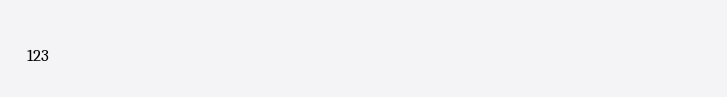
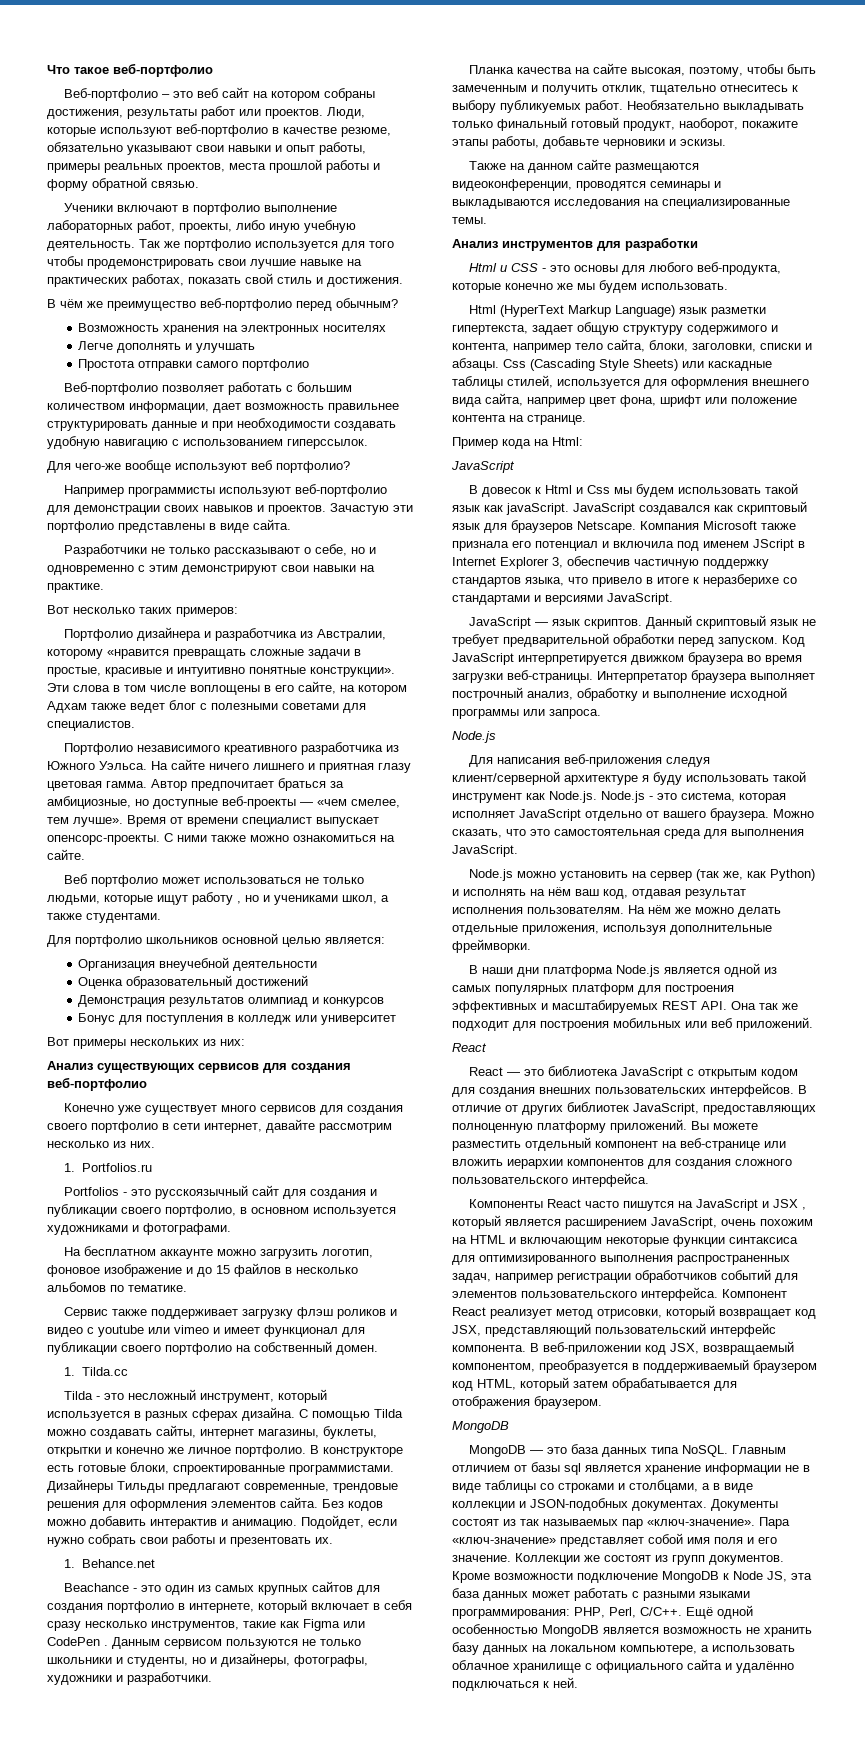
- 123
+ Что такое веб-портфолио
+ Веб-портфолио – это веб сайт на котором собраны достижения, результаты работ или проектов. Люди, которые используют веб-портфолио в качестве резюме, обязательно указывают свои навыки и опыт работы, примеры реальных проектов, места прошлой работы и форму обратной связью.
+ Ученики включают в портфолио выполнение лабораторных работ, проекты, либо иную учебную деятельность. Так же портфолио используется для того чтобы продемонстрировать свои лучшие навыке на практических работах, показать свой стиль и достижения.
+ В чём же преимущество веб-портфолио перед обычным?
+ Возможность хранения на электронных носителях
+ Легче дополнять и улучшать
+ Простота отправки самого портфолио
+ Веб-портфолио позволяет работать с большим количеством информации, дает возможность правильнее структурировать данные и при необходимости создавать удобную навигацию с использованием гиперссылок.
+ Для чего-же вообще используют веб портфолио?
+ Например программисты используют веб-портфолио для демонстрации своих навыков и проектов. Зачастую эти портфолио представлены в виде сайта.
+ Разработчики не только рассказывают о себе, но и одновременно с этим демонстрируют свои навыки на практике.
+ Вот несколько таких примеров:
+ Портфолио дизайнера и разработчика из Австралии, которому «нравится превращать сложные задачи в простые, красивые и интуитивно понятные конструкции». Эти слова в том числе воплощены в его сайте, на котором Адхам также ведет блог с полезными советами для специалистов.
+ Портфолио независимого креативного разработчика из Южного Уэльса. На сайте ничего лишнего и приятная глазу цветовая гамма. Автор предпочитает браться за амбициозные, но доступные веб-проекты — «чем смелее, тем лучше». Время от времени специалист выпускает опенсорс-проекты. С ними также можно ознакомиться на сайте.
+ Веб портфолио может использоваться не только людьми, которые ищут работу , но и учениками школ, а также студентами.
+ Для портфолио школьников основной целью является:
+ Организация внеучебной деятельности
+ Оценка образовательный достижений
+ Демонстрация результатов олимпиад и конкурсов
+ Бонус для поступления в колледж или университет
+ Вот примеры нескольких из них:
+ Анализ существующих сервисов для создания веб-портфолио
+ Конечно уже существует много сервисов для создания своего портфолио в сети интернет, давайте рассмотрим несколько из них.
+ 1. Portfolios.ru
+ Portfolios - это русскоязычный сайт для создания и публикации своего портфолио, в основном используется художниками и фотографами.
+ На бесплатном аккаунте можно загрузить логотип, фоновое изображение и до 15 файлов в несколько альбомов по тематике.
+ Сервис также поддерживает загрузку флэш роликов и видео с youtube или vimeo и имеет функционал для публикации своего портфолио на собственный домен.
+ 1. Tilda.сс
+ Tilda - это несложный инструмент, который используется в разных сферах дизайна. С помощью Tilda можно создавать сайты, интернет магазины, буклеты, открытки и конечно же личное портфолио. В конструкторе есть готовые блоки, спроектированные программистами. Дизайнеры Тильды предлагают современные, трендовые решения для оформления элементов сайта. Без кодов можно добавить интерактив и анимацию. Подойдет, если нужно собрать свои работы и презентовать их.
+ 1. Behance.net
+ Beachance - это один из самых крупных сайтов для создания портфолио в интернете, который включает в себя сразу несколько инструментов, такие как Figma или CodePen . Данным сервисом пользуются не только школьники и студенты, но и дизайнеры, фотографы, художники и разработчики.
+ Планка качества на сайте высокая, поэтому, чтобы быть замеченным и получить отклик, тщательно отнеситесь к выбору публикуемых работ. Необязательно выкладывать только финальный готовый продукт, наоборот, покажите этапы работы, добавьте черновики и эскизы.
+ Также на данном сайте размещаются видеоконференции, проводятся семинары и выкладываются исследования на специализированные темы.
+ Анализ инструментов для разработки
+ Html и CSS - это основы для любого веб-продукта, которые конечно же мы будем использовать.
+ Html (HyperText Markup Language) язык разметки гипертекста, задает общую структуру содержимого и контента, например тело сайта, блоки, заголовки, списки и абзацы. Css (Cascading Style Sheets) или каскадные таблицы стилей, используется для оформления внешнего вида сайта, например цвет фона, шрифт или положение контента на странице.
+ Пример кода на Html:
+ JavaScript
+ В довесок к Html и Css мы будем использовать такой язык как javaScript. JavaScript создавался как скриптовый язык для браузеров Netscape. Компания Microsoft также признала его потенциал и включила под именем JScript в Internet Explorer 3, обеспечив частичную поддержку стандартов языка, что привело в итоге к неразберихе со стандартами и версиями JavaScript.
+ JavaScript — язык скриптов. Данный скриптовый язык не требует предварительной обработки перед запуском. Код JavaScript интерпретируется движком браузера во время загрузки веб-страницы. Интерпретатор браузера выполняет построчный анализ, обработку и выполнение исходной программы или запроса.
+ Node.js
+ Для написания веб-приложения следуя клиент/серверной архитектуре я буду использовать такой инструмент как Node.js. Node.js - это система, которая исполняет JavaScript отдельно от вашего браузера. Можно сказать, что это самостоятельная среда для выполнения JavaScript.
+ Node.js можно установить на сервер (так же, как Python) и исполнять на нём ваш код, отдавая результат исполнения пользователям. На нём же можно делать отдельные приложения, используя дополнительные фреймворки.
+ В наши дни платформа Node.js является одной из самых популярных платформ для построения эффективных и масштабируемых REST API. Она так же подходит для построения мобильных или веб приложений.
+ React
+ React — это библиотека JavaScript с открытым кодом для создания внешних пользовательских интерфейсов. В отличие от других библиотек JavaScript, предоставляющих полноценную платформу приложений. Вы можете разместить отдельный компонент на веб-странице или вложить иерархии компонентов для создания сложного пользовательского интерфейса.
+ Компоненты React часто пишутся на JavaScript и JSX , который является расширением JavaScript, очень похожим на HTML и включающим некоторые функции синтаксиса для оптимизированного выполнения распространенных задач, например регистрации обработчиков событий для элементов пользовательского интерфейса. Компонент React реализует метод отрисовки, который возвращает код JSX, представляющий пользовательский интерфейс компонента. В веб-приложении код JSX, возвращаемый компонентом, преобразуется в поддерживаемый браузером код HTML, который затем обрабатывается для отображения браузером.
+ MongoDB
+ MongoDB — это база данных типа NoSQL. Главным отличием от базы sql является хранение информации не в виде таблицы со строками и столбцами, а в виде коллекции и JSON-подобных документах. Документы состоят из так называемых пар «ключ-значение». Пара «ключ-значение» представляет собой имя поля и его значение. Коллекции же состоят из групп документов. Кроме возможности подключение MongoDB к Node JS, эта база данных может работать с разными языками программирования: PHP, Perl, C/C++. Ещё одной особенностью MongoDB является возможность не хранить базу данных на локальном компьютере, а использовать облачное хранилище с официального сайта и удалённо подключаться к ней.

